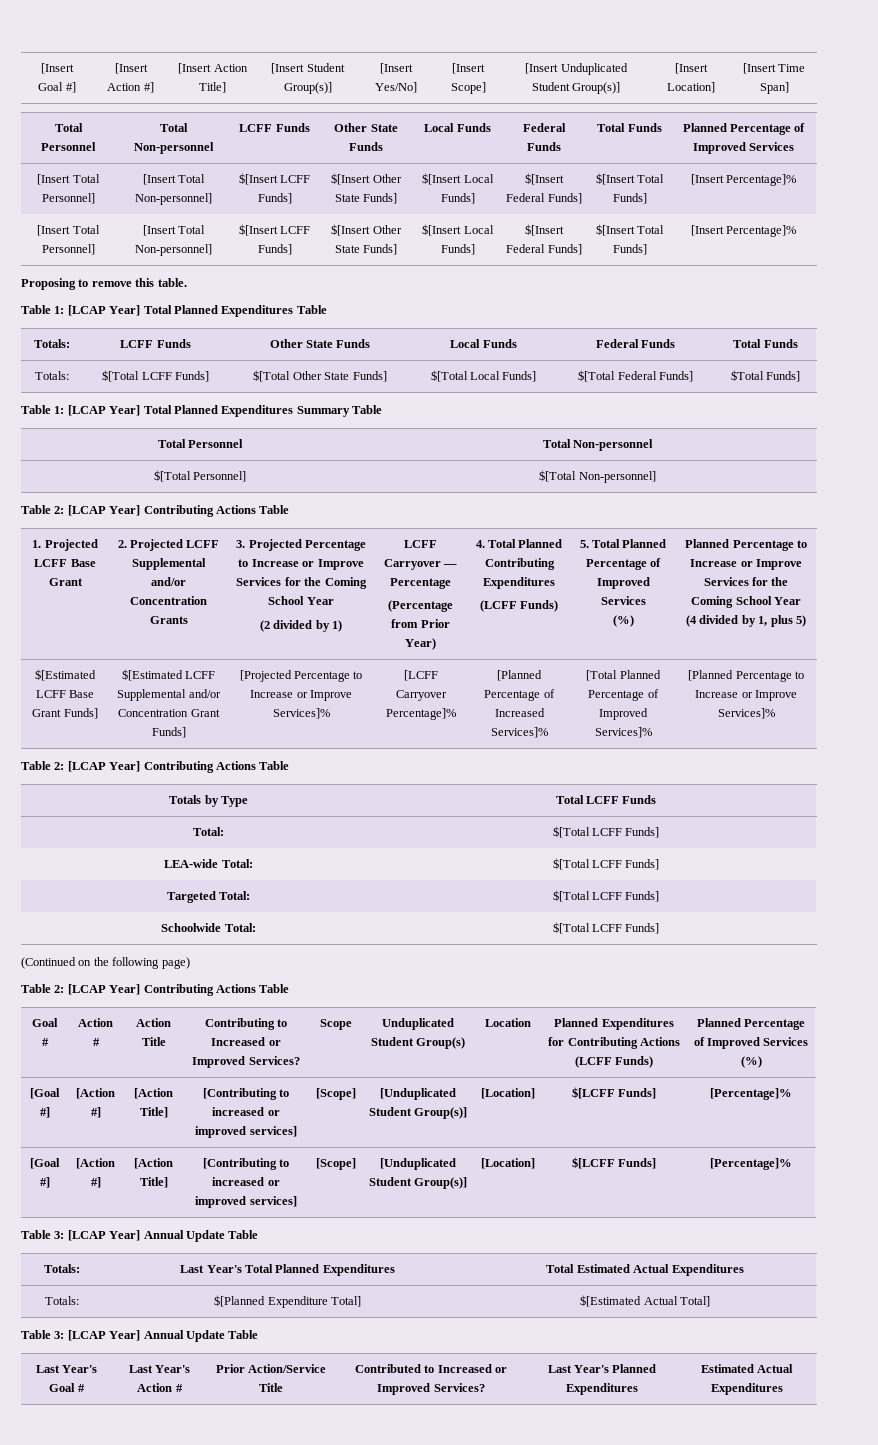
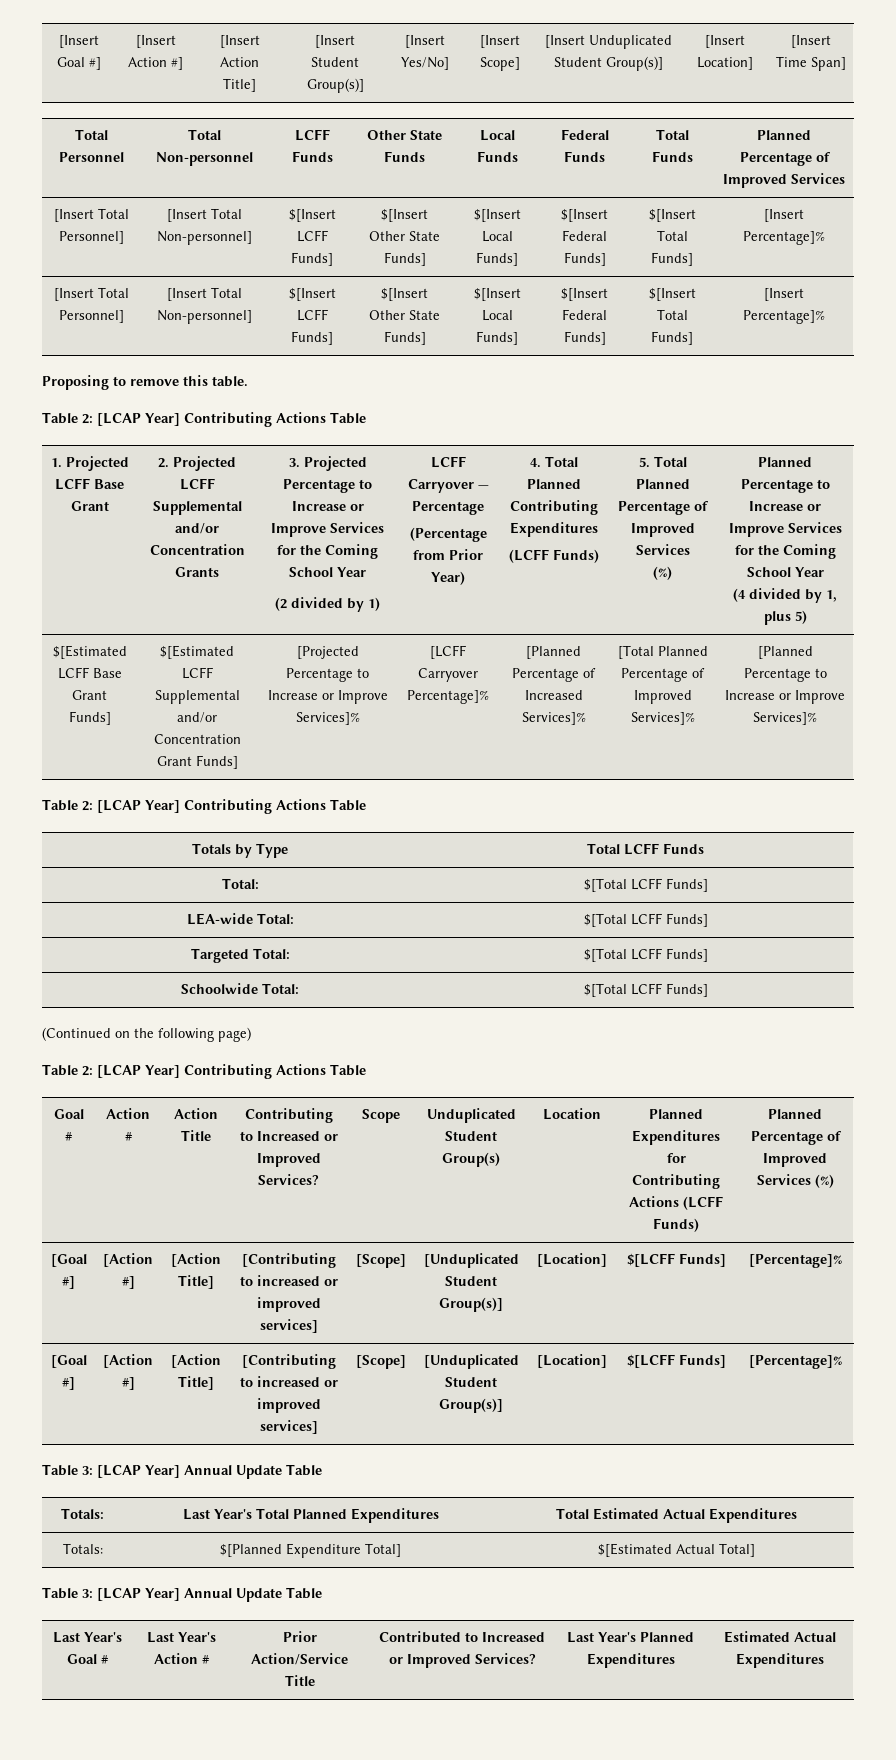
- Table 1: [LCAP Year] Total Planned Expenditures Table
- Totals: | LCFF Funds | Other State Funds | Local Funds | Federal Funds | Total Funds
- Totals: | $[Total LCFF Funds] | $[Total Other State Funds] | $[Total Local Funds] | $[Total Federal Funds] | $Total Funds]
- Table 1: [LCAP Year] Total Planned Expenditures Summary Table
- Total Personnel | Total Non-personnel
- $[Total Personnel] | $[Total Non-personnel]

